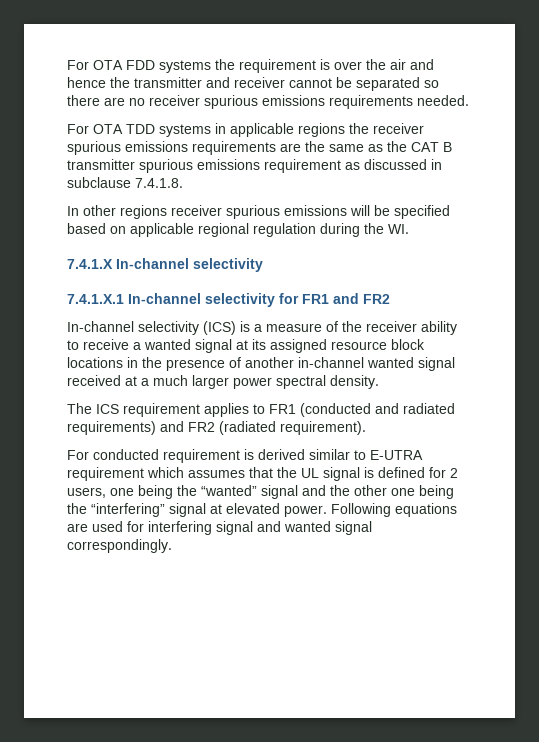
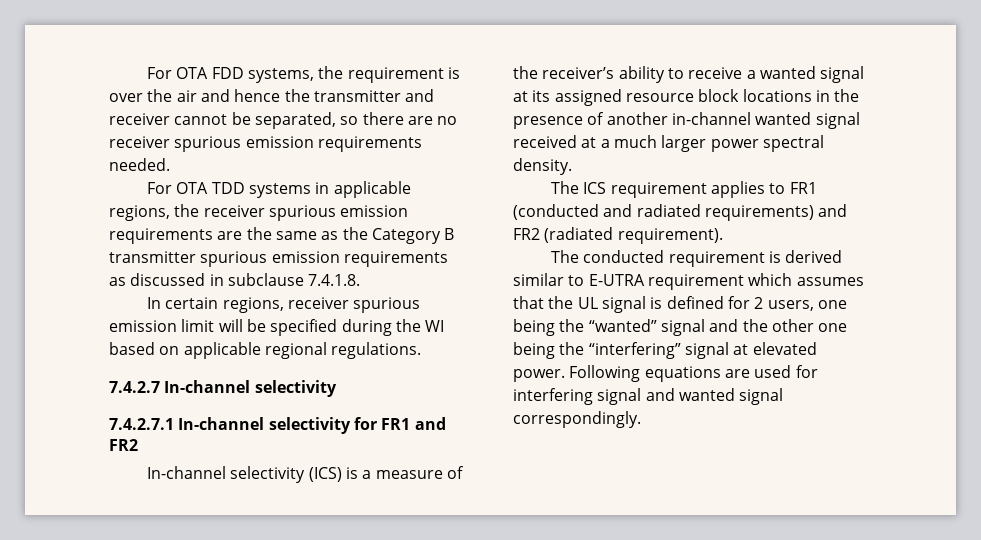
- For OTA FDD systems the requirement is over the air and hence the transmitter and receiver cannot be separated so there are no receiver spurious emissions requirements needed.
+ For OTA FDD systems, the requirement is over the air and hence the transmitter and receiver cannot be separated, so there are no receiver spurious emission requirements needed.
- For OTA TDD systems in applicable regions the receiver spurious emissions requirements are the same as the CAT B transmitter spurious emissions requirement as discussed in subclause 7.4.1.8.
+ For OTA TDD systems in applicable regions, the receiver spurious emission requirements are the same as the Category B transmitter spurious emission requirements as discussed in subclause 7.4.1.8.
- In other regions receiver spurious emissions will be specified based on applicable regional regulation during the WI.
- 7.4.1.X In-channel selectivity
+ In certain regions, receiver spurious emission limit will be specified during the WI based on applicable regional regulations.
+ 7.4.2.7 In-channel selectivity
- 7.4.1.X.1 In-channel selectivity for FR1 and FR2
+ 7.4.2.7.1 In-channel selectivity for FR1 and FR2
- In-channel selectivity (ICS) is a measure of the receiver ability to receive a wanted signal at its assigned resource block locations in the presence of another in-channel wanted signal received at a much larger power spectral density.
+ In-channel selectivity (ICS) is a measure of the receiver’s ability to receive a wanted signal at its assigned resource block locations in the presence of another in-channel wanted signal received at a much larger power spectral density.
- For conducted requirement is derived similar to E-UTRA requirement which assumes that the UL signal is defined for 2 users, one being the “wanted” signal and the other one being the “interfering” signal at elevated power.
+ The conducted requirement is derived similar to E-UTRA requirement which assumes that the UL signal is defined for 2 users, one being the “wanted” signal and the other one being the “interfering” signal at elevated power.

